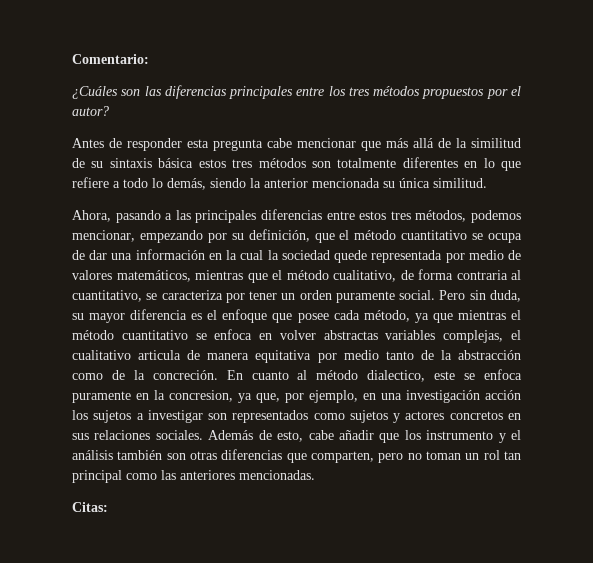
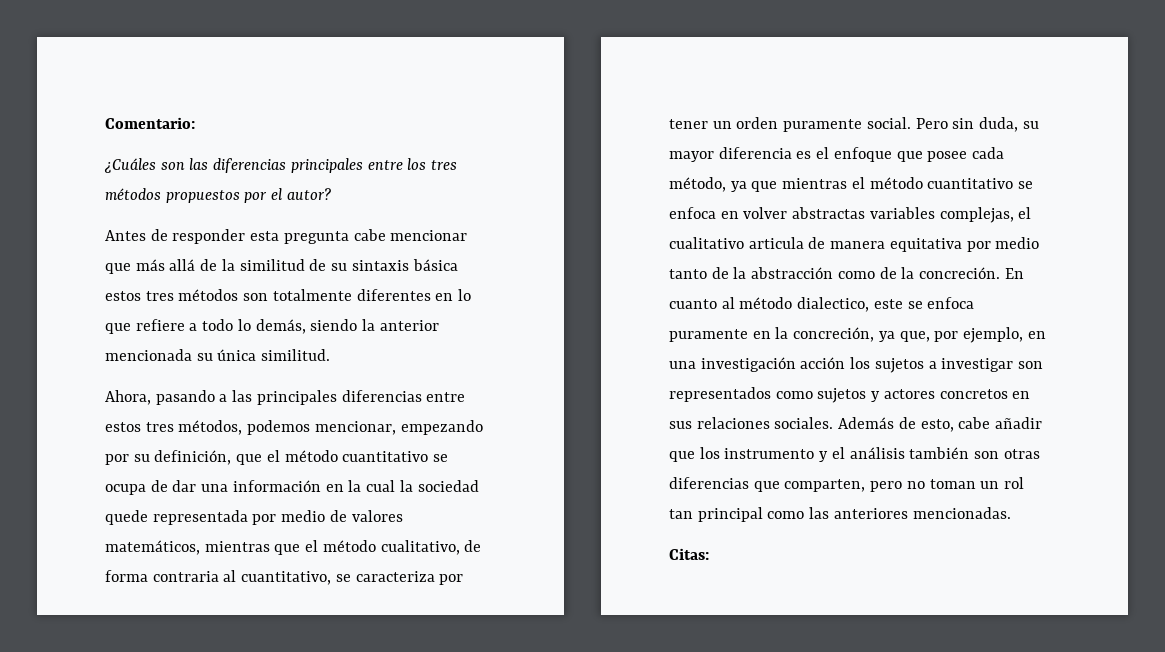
- En cuanto al método dialectico, este se enfoca puramente en la concresion, ya que, por ejemplo, en una investigación acción los sujetos a investigar son representados como sujetos y actores concretos en sus relaciones sociales.
+ En cuanto al método dialectico, este se enfoca puramente en la concreción, ya que, por ejemplo, en una investigación acción los sujetos a investigar son representados como sujetos y actores concretos en sus relaciones sociales.

